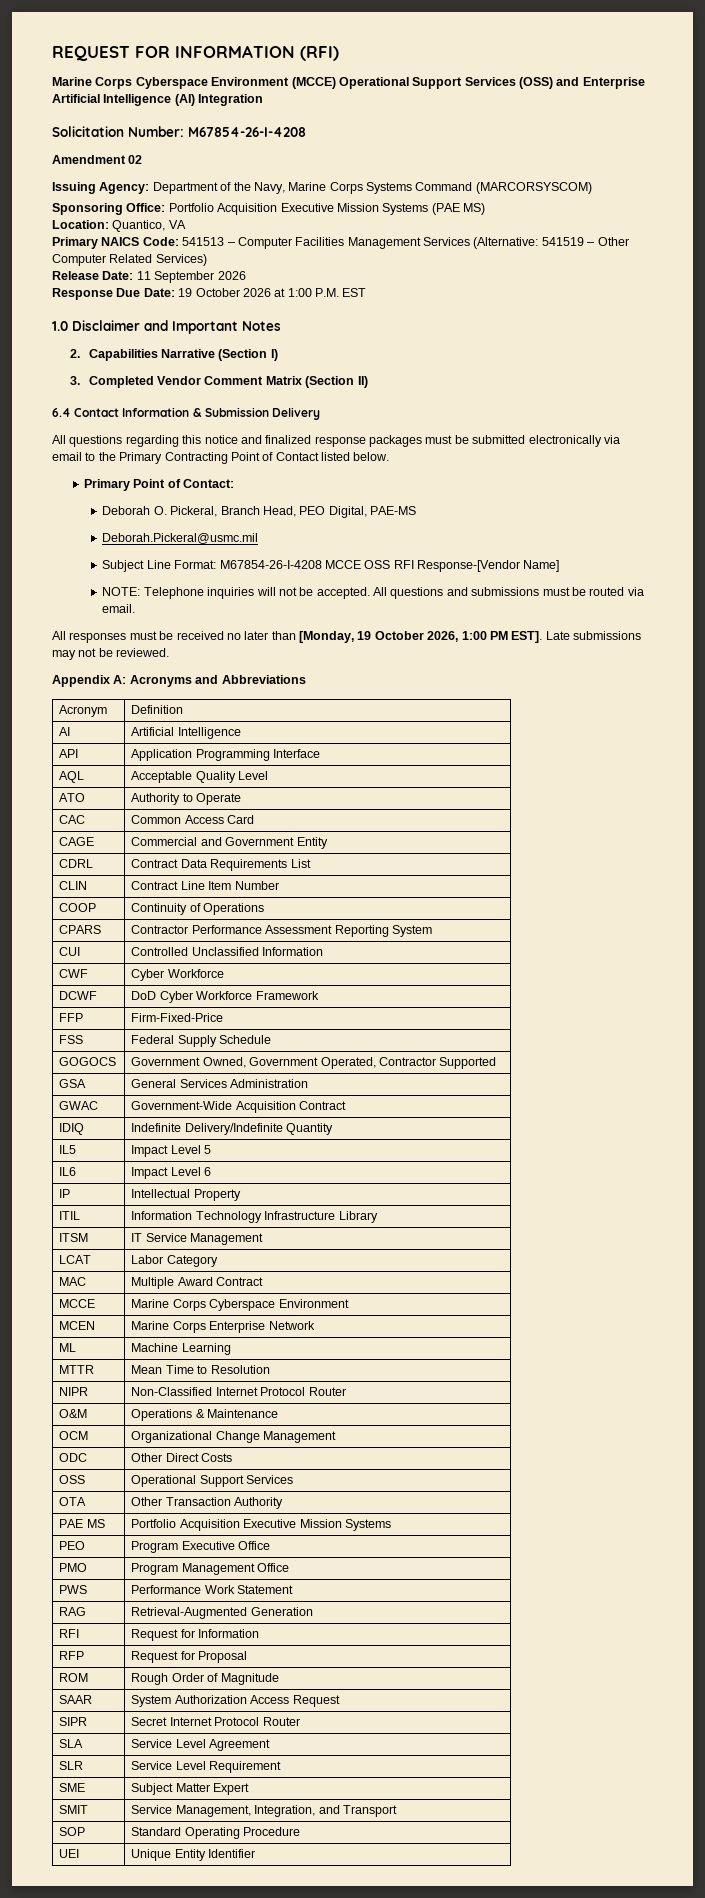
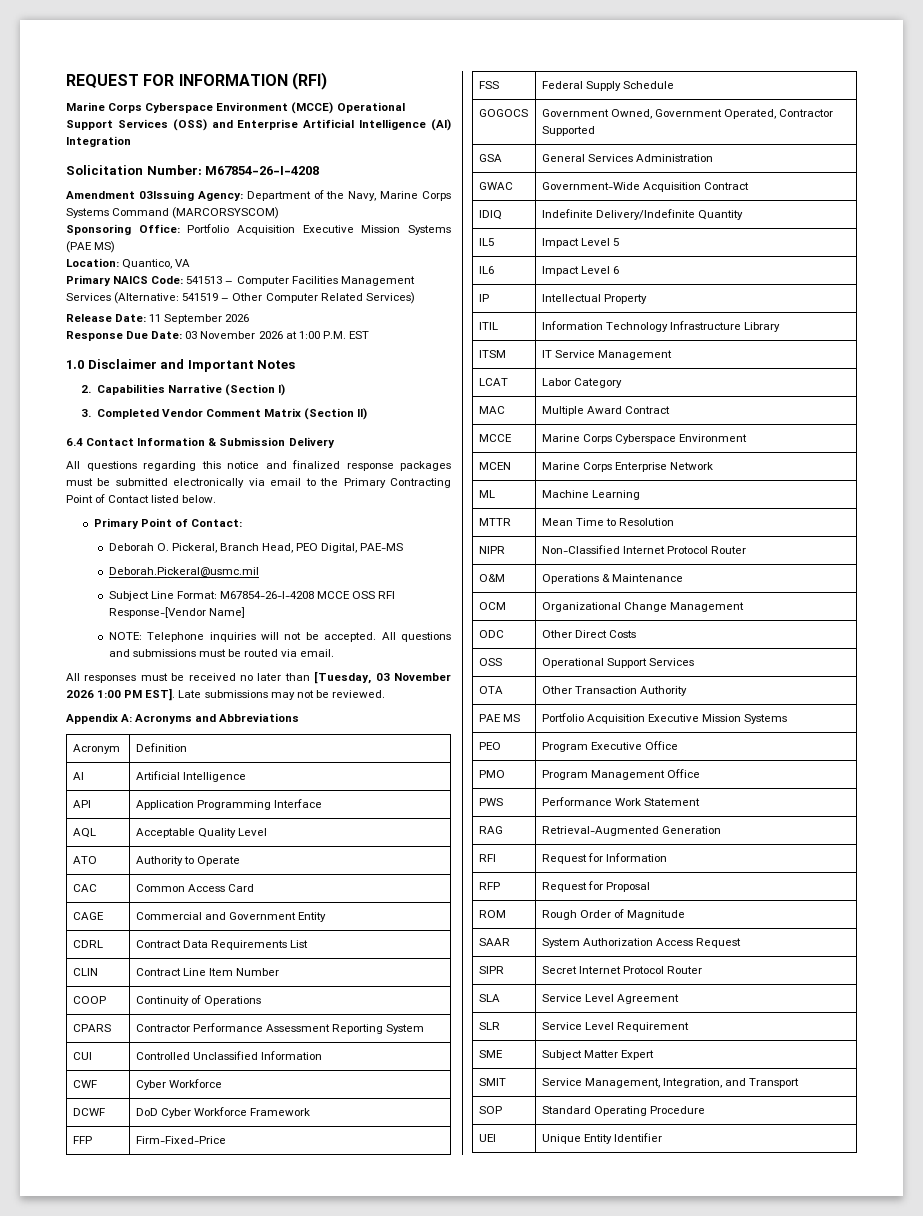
- Amendment 02
- Issuing Agency: Department of the Navy, Marine Corps Systems Command (MARCORSYSCOM)
+ Amendment 03Issuing Agency: Department of the Navy, Marine Corps Systems Command (MARCORSYSCOM)
- Response Due Date: 19 October 2026 at 1:00 P.M. EST
+ Response Due Date: 03 November 2026 at 1:00 P.M. EST
- All responses must be received no later than [Monday, 19 October 2026, 1:00 PM EST].
+ All responses must be received no later than [Tuesday, 03 November 2026 1:00 PM EST].

